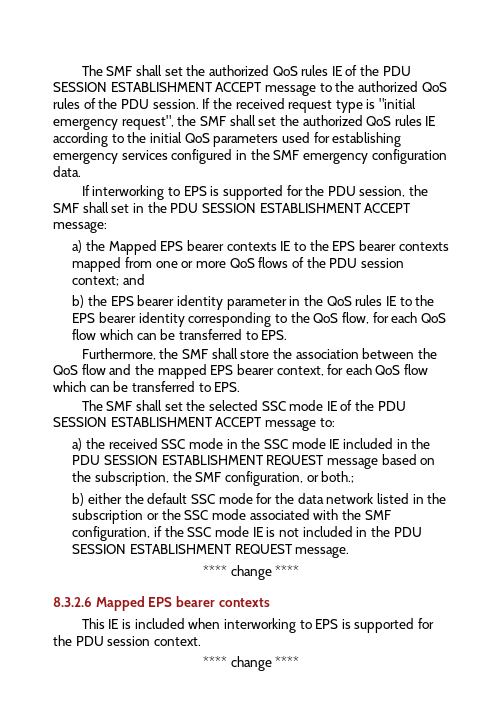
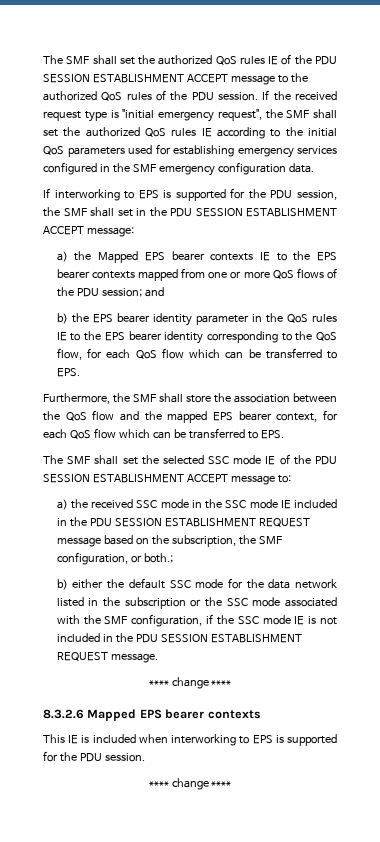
- a) the Mapped EPS bearer contexts IE to the EPS bearer contexts mapped from one or more QoS flows of the PDU session context; and
+ a) the Mapped EPS bearer contexts IE to the EPS bearer contexts mapped from one or more QoS flows of the PDU session; and
- This IE is included when interworking to EPS is supported for the PDU session context.
+ This IE is included when interworking to EPS is supported for the PDU session.

